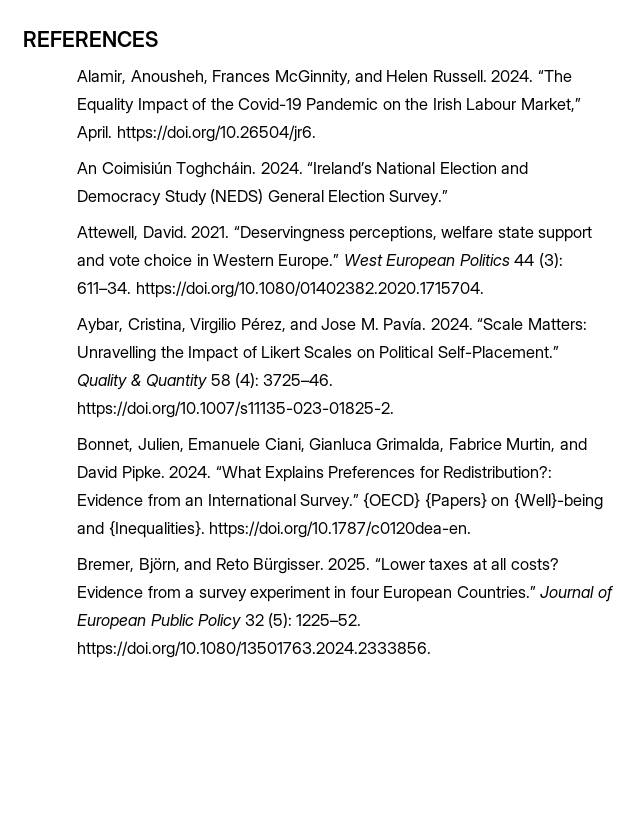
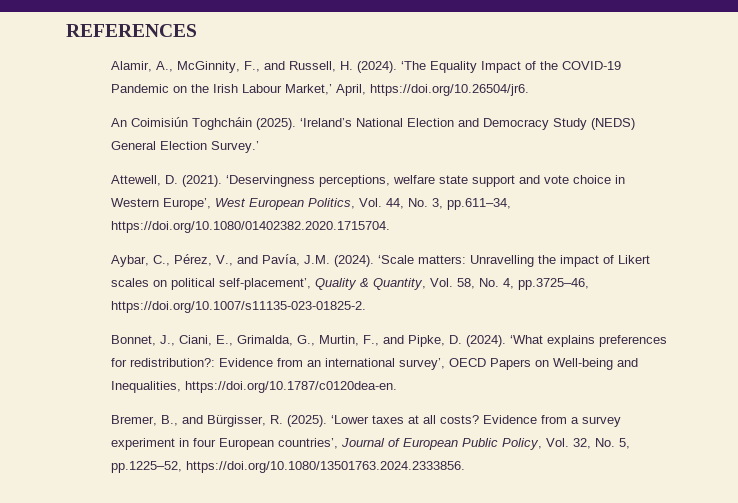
- Alamir, Anousheh, Frances McGinnity, and Helen Russell. 2024. “The Equality Impact of the Covid-19 Pandemic on the Irish Labour Market,” April. https://doi.org/10.26504/jr6.
+ Alamir, A., McGinnity, F., and Russell, H. (2024). ‘The Equality Impact of the COVID-19 Pandemic on the Irish Labour Market,’ April, https://doi.org/10.26504/jr6.
- An Coimisiún Toghcháin. 2024. “Ireland’s National Election and Democracy Study (NEDS) General Election Survey.”
+ An Coimisiún Toghcháin (2025). ‘Ireland’s National Election and Democracy Study (NEDS) General Election Survey.’
- Attewell, David. 2021. “Deservingness perceptions, welfare state support and vote choice in Western Europe.” West European Politics 44 (3): 611–34. https://doi.org/10.1080/01402382.2020.1715704.
- Aybar, Cristina, Virgilio Pérez, and Jose M. Pavía. 2024. “Scale Matters: Unravelling the Impact of Likert Scales on Political Self-Placement.” Quality & Quantity 58 (4): 3725–46. https://doi.org/10.1007/s11135-023-01825-2.
- Bonnet, Julien, Emanuele Ciani, Gianluca Grimalda, Fabrice Murtin, and David Pipke. 2024. “What Explains Preferences for Redistribution?: Evidence from an International Survey.” {OECD} {Papers} on {Well}-being and {Inequalities}. https://doi.org/10.1787/c0120dea-en.
- Bremer, Björn, and Reto Bürgisser. 2025. “Lower taxes at all costs?
+ Attewell, D. (2021). ‘Deservingness perceptions, welfare state support and vote choice in Western Europe’, West European Politics, Vol. 44, No. 3, pp.611–34, https://doi.org/10.1080/01402382.2020.1715704.
+ Aybar, C., Pérez, V., and Pavía, J.M. (2024). ‘Scale matters: Unravelling the impact of Likert scales on political self-placement’, Quality & Quantity, Vol. 58, No. 4, pp.3725–46, https://doi.org/10.1007/s11135-023-01825-2.
+ Bonnet, J., Ciani, E., Grimalda, G., Murtin, F., and Pipke, D. (2024). ‘What explains preferences for redistribution?: Evidence from an international survey’, OECD Papers on Well-being and Inequalities, https://doi.org/10.1787/c0120dea-en.
+ Bremer, B., and Bürgisser, R. (2025). ‘Lower taxes at all costs?
- Evidence from a survey experiment in four European Countries.” Journal of European Public Policy 32 (5): 1225–52. https://doi.org/10.1080/13501763.2024.2333856.
+ Evidence from a survey experiment in four European countries’, Journal of European Public Policy, Vol. 32, No. 5, pp.1225–52, https://doi.org/10.1080/13501763.2024.2333856.

